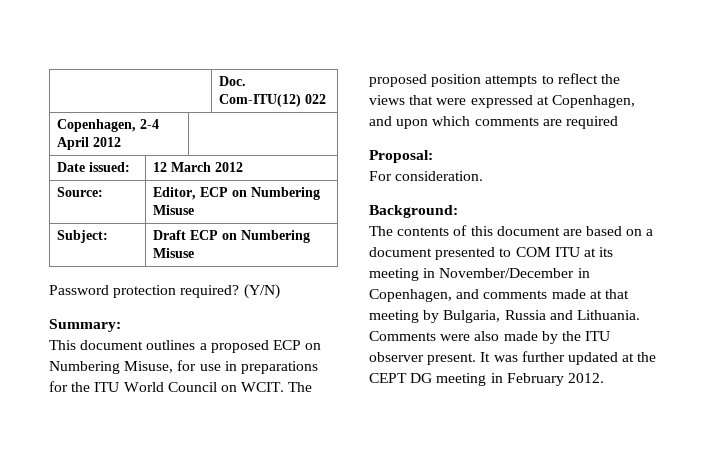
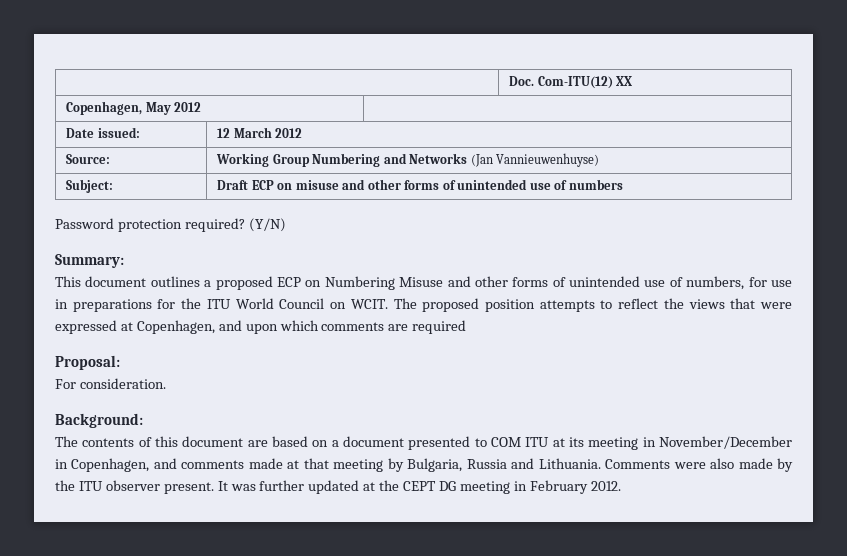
- | Doc. Com-ITU(12) 022
- Copenhagen, 2-4 April 2012 |
+ | Doc. Com-ITU(12) XX
+ Copenhagen, May 2012 |
- Source: | Editor, ECP on Numbering Misuse
- Subject: | Draft ECP on Numbering Misuse
+ Source: | Working Group Numbering and Networks (Jan Vannieuwenhuyse)
+ Subject: | Draft ECP on misuse and other forms of unintended use of numbers
- This document outlines a proposed ECP on Numbering Misuse, for use in preparations for the ITU World Council on WCIT.
+ This document outlines a proposed ECP on Numbering Misuse and other forms of unintended use of numbers, for use in preparations for the ITU World Council on WCIT.

